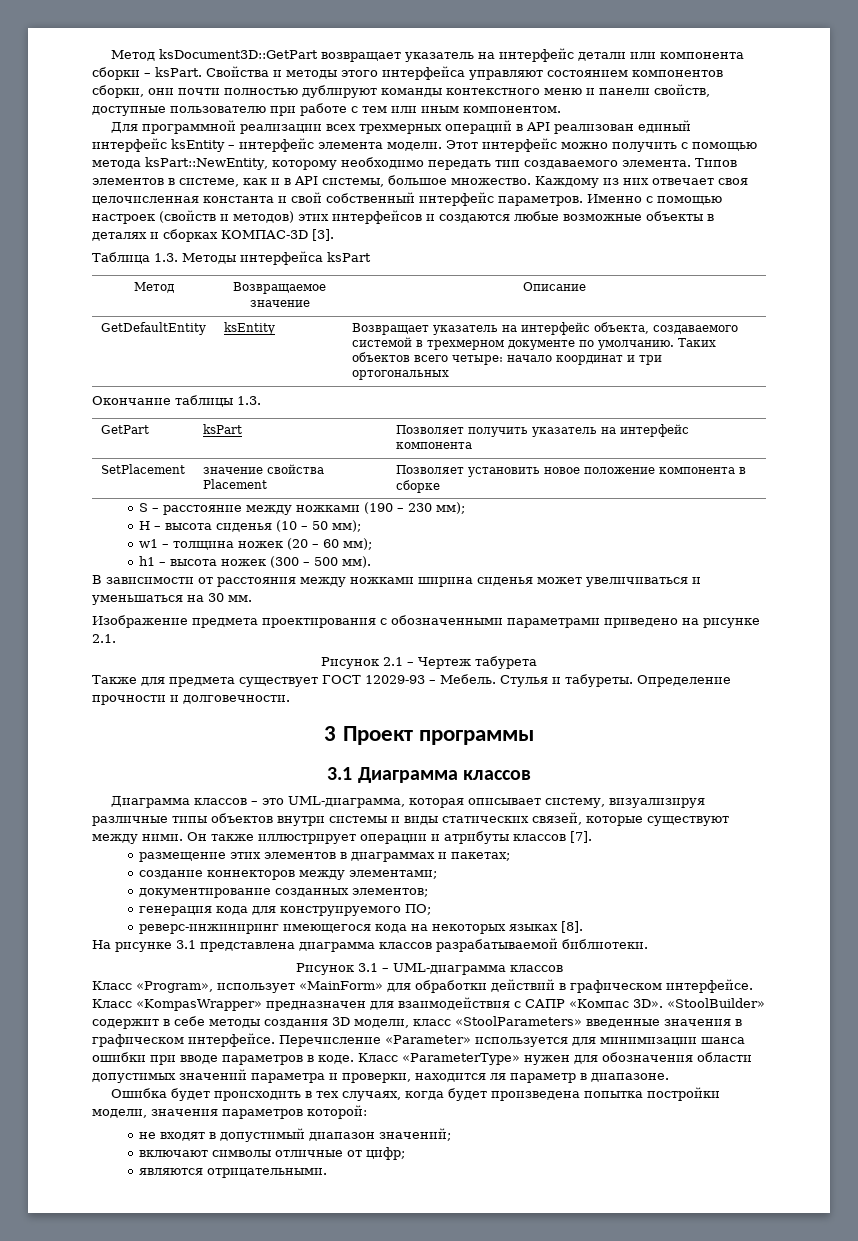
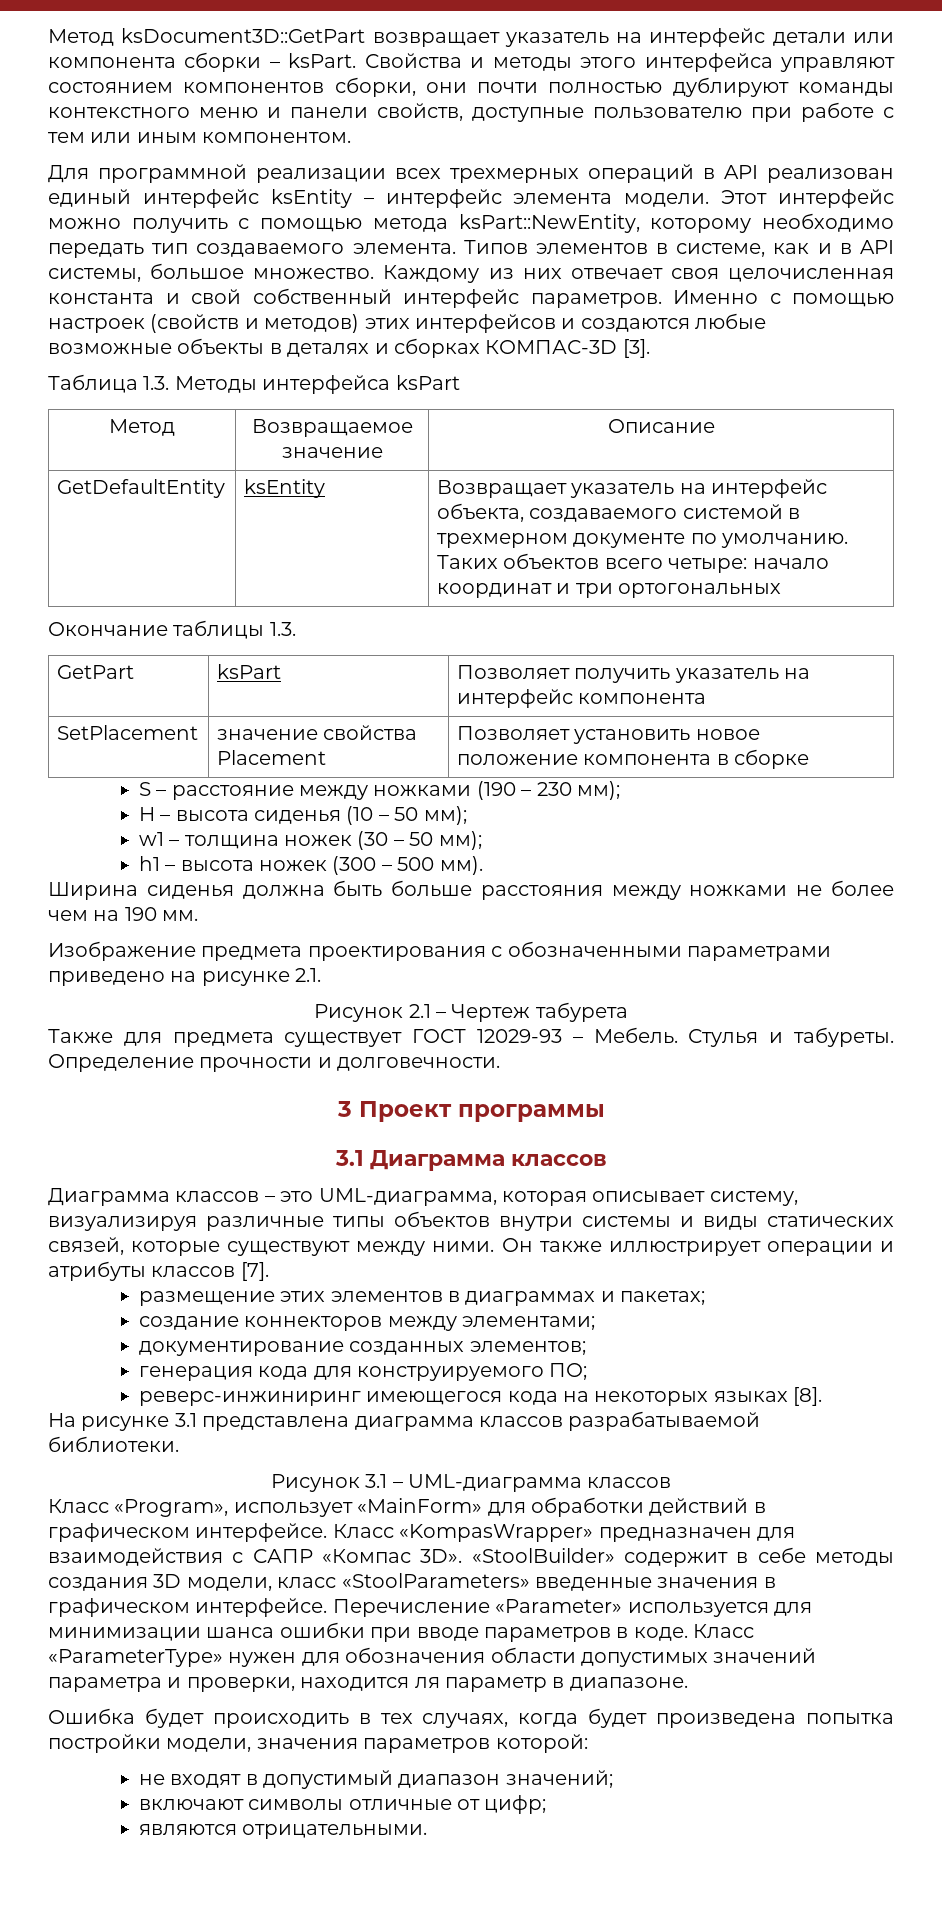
- w1 – толщина ножек (20 – 60 мм);
+ w1 – толщина ножек (30 – 50 мм);
- В зависимости от расстояния между ножками ширина сиденья может увеличиваться и уменьшаться на 30 мм.
+ Ширина сиденья должна быть больше расстояния между ножками не более чем на 190 мм.

